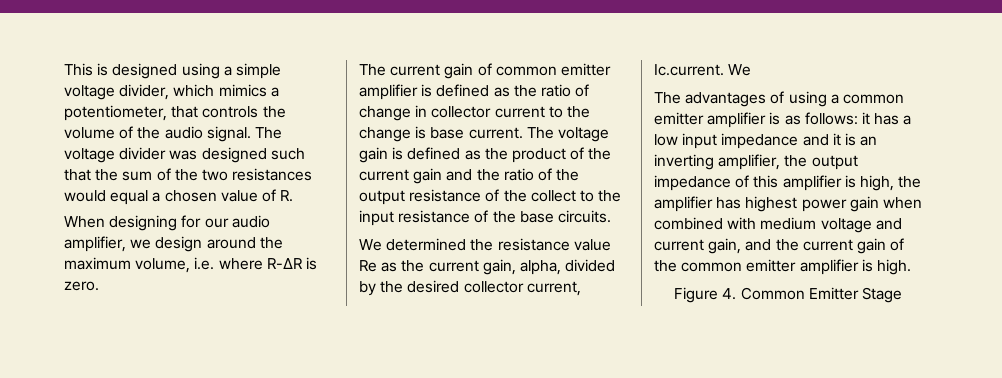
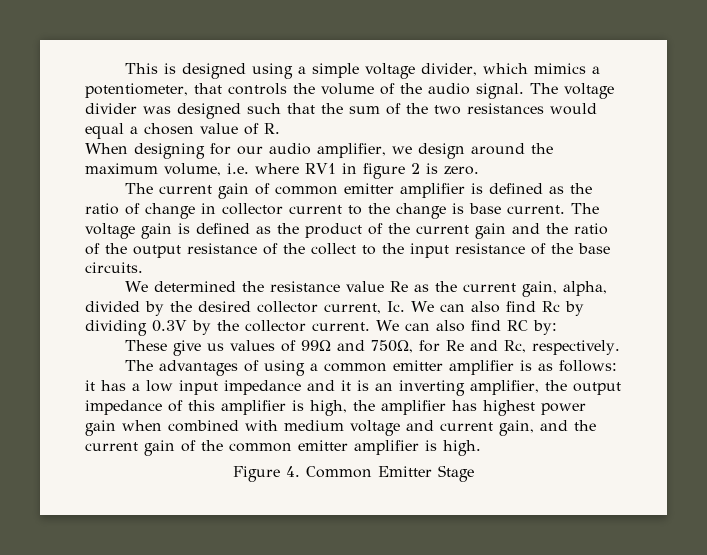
- When designing for our audio amplifier, we design around the maximum volume, i.e. where R-ΔR is zero.
+ When designing for our audio amplifier, we design around the maximum volume, i.e. where RV1 in figure 2 is zero.
- We determined the resistance value Re as the current gain, alpha, divided by the desired collector current, Ic.current. We
+ We determined the resistance value Re as the current gain, alpha, divided by the desired collector current, Ic. We can also find Rc by dividing 0.3V by the collector current. We can also find RC by:
+ These give us values of 99Ω and 750Ω, for Re and Rc, respectively.

